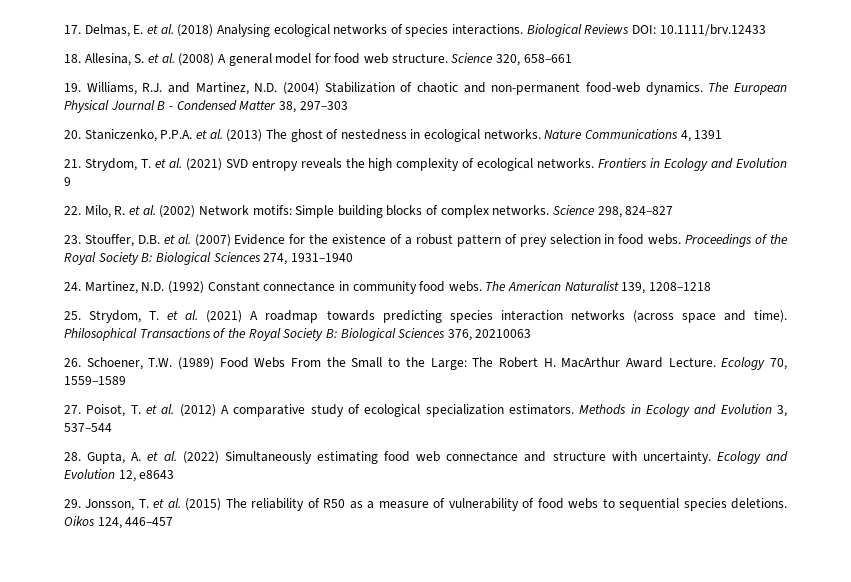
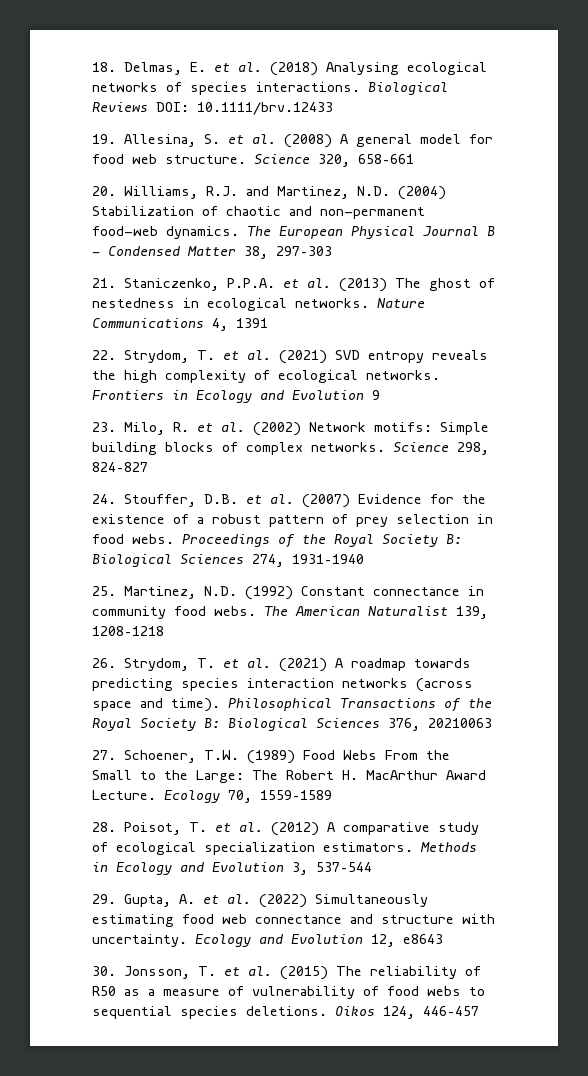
- 17. Delmas, E. et al. (2018) Analysing ecological networks of species interactions.
+ 18. Delmas, E. et al. (2018) Analysing ecological networks of species interactions.
- 18. Allesina, S. et al. (2008) A general model for food web structure.
+ 19. Allesina, S. et al. (2008) A general model for food web structure.
- 19. Williams, R.J. and Martinez, N.D. (2004) Stabilization of chaotic and non-permanent food-web dynamics.
+ 20. Williams, R.J. and Martinez, N.D. (2004) Stabilization of chaotic and non-permanent food-web dynamics.
- 20. Staniczenko, P.P.A. et al. (2013) The ghost of nestedness in ecological networks.
+ 21. Staniczenko, P.P.A. et al. (2013) The ghost of nestedness in ecological networks.
- 21. Strydom, T. et al. (2021) SVD entropy reveals the high complexity of ecological networks.
+ 22. Strydom, T. et al. (2021) SVD entropy reveals the high complexity of ecological networks.
- 22. Milo, R. et al. (2002) Network motifs: Simple building blocks of complex networks.
+ 23. Milo, R. et al. (2002) Network motifs: Simple building blocks of complex networks.
- 23. Stouffer, D.B. et al. (2007) Evidence for the existence of a robust pattern of prey selection in food webs.
+ 24. Stouffer, D.B. et al. (2007) Evidence for the existence of a robust pattern of prey selection in food webs.
- 24. Martinez, N.D. (1992) Constant connectance in community food webs.
+ 25. Martinez, N.D. (1992) Constant connectance in community food webs.
- 25. Strydom, T. et al. (2021) A roadmap towards predicting species interaction networks (across space and time).
+ 26. Strydom, T. et al. (2021) A roadmap towards predicting species interaction networks (across space and time).
- 26. Schoener, T.W. (1989) Food Webs From the Small to the Large: The Robert H. MacArthur Award Lecture.
+ 27. Schoener, T.W. (1989) Food Webs From the Small to the Large: The Robert H. MacArthur Award Lecture.
- 27. Poisot, T. et al. (2012) A comparative study of ecological specialization estimators.
+ 28. Poisot, T. et al. (2012) A comparative study of ecological specialization estimators.
- 28. Gupta, A. et al. (2022) Simultaneously estimating food web connectance and structure with uncertainty.
+ 29. Gupta, A. et al. (2022) Simultaneously estimating food web connectance and structure with uncertainty.
- 29. Jonsson, T. et al. (2015) The reliability of R50 as a measure of vulnerability of food webs to sequential species deletions.
+ 30. Jonsson, T. et al. (2015) The reliability of R50 as a measure of vulnerability of food webs to sequential species deletions.

